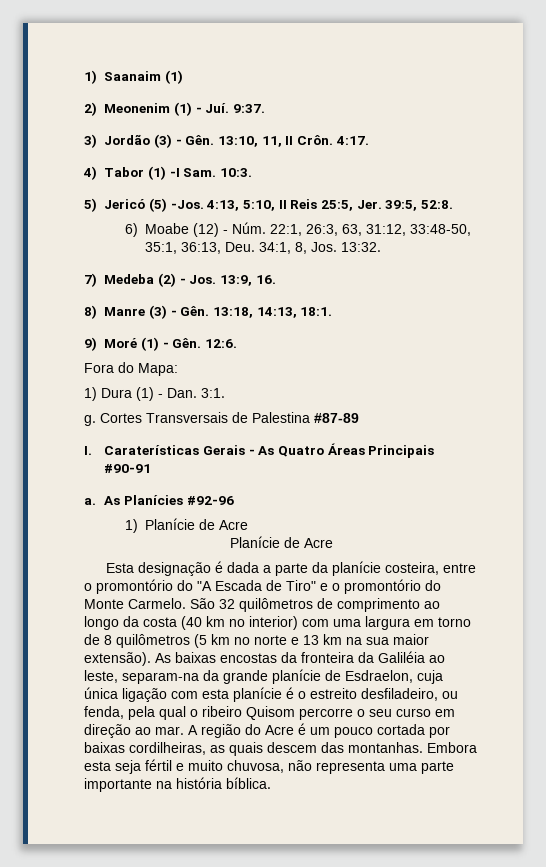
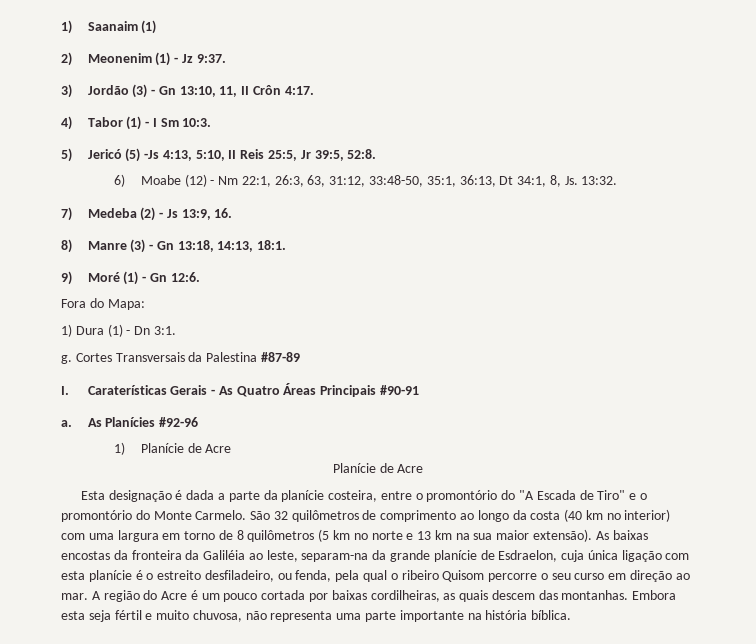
- 2) Meonenim (1) - Juí. 9:37.
+ 2) Meonenim (1) - Jz 9:37.
- 3) Jordão (3) - Gên. 13:10, 11, II Crôn. 4:17.
+ 3) Jordão (3) - Gn 13:10, 11, II Crôn 4:17.
- 4) Tabor (1) -I Sam. 10:3.
+ 4) Tabor (1) - I Sm 10:3.
- 5) Jericó (5) -Jos. 4:13, 5:10, II Reis 25:5, Jer. 39:5, 52:8.
+ 5) Jericó (5) -Js 4:13, 5:10, II Reis 25:5, Jr 39:5, 52:8.
- 6) Moabe (12) - Núm. 22:1, 26:3, 63, 31:12, 33:48-50, 35:1, 36:13, Deu. 34:1, 8, Jos. 13:32.
+ 6) Moabe (12) - Nm 22:1, 26:3, 63, 31:12, 33:48-50, 35:1, 36:13, Dt 34:1, 8, Js. 13:32.
- 7) Medeba (2) - Jos. 13:9, 16.
+ 7) Medeba (2) - Js 13:9, 16.
- 8) Manre (3) - Gên. 13:18, 14:13, 18:1.
+ 8) Manre (3) - Gn 13:18, 14:13, 18:1.
- 9) Moré (1) - Gên. 12:6.
+ 9) Moré (1) - Gn 12:6.
- 1) Dura (1) - Dan. 3:1.
+ 1) Dura (1) - Dn 3:1.
- Cortes Transversais de Palestina #87-89
+ Cortes Transversais da Palestina #87-89

